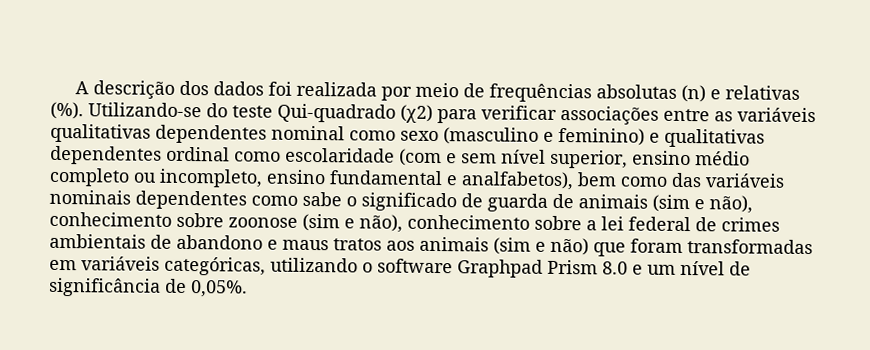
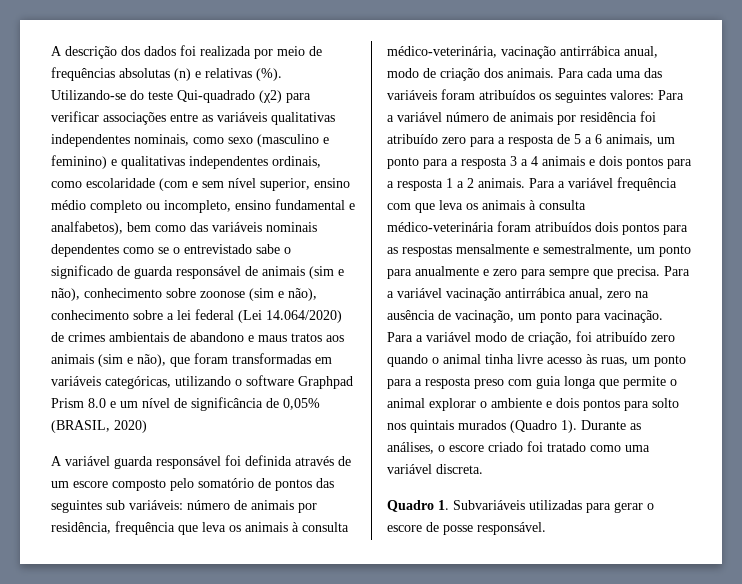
- Utilizando-se do teste Qui-quadrado (χ2) para verificar associações entre as variáveis qualitativas dependentes nominal como sexo (masculino e feminino) e qualitativas dependentes ordinal como escolaridade (com e sem nível superior, ensino médio completo ou incompleto, ensino fundamental e analfabetos), bem como das variáveis nominais dependentes como sabe o significado de guarda de animais (sim e não), conhecimento sobre zoonose (sim e não), conhecimento sobre a lei federal de crimes ambientais de abandono e maus tratos aos animais (sim e não) que foram transformadas em variáveis categóricas, utilizando o software Graphpad Prism 8.0 e um nível de significância de 0,05%.
+ Utilizando-se do teste Qui-quadrado (χ2) para verificar associações entre as variáveis qualitativas independentes nominais, como sexo (masculino e feminino) e qualitativas independentes ordinais, como escolaridade (com e sem nível superior, ensino médio completo ou incompleto, ensino fundamental e analfabetos), bem como das variáveis nominais dependentes como se o entrevistado sabe o significado de guarda responsável de animais (sim e não), conhecimento sobre zoonose (sim e não), conhecimento sobre a lei federal (Lei 14.064/2020) de crimes ambientais de abandono e maus tratos aos animais (sim e não), que foram transformadas em variáveis categóricas, utilizando o software Graphpad Prism 8.0 e um nível de significância de 0,05% (BRASIL, 2020)
+ A variável guarda responsável foi definida através de um escore composto pelo somatório de pontos das seguintes sub variáveis: número de animais por residência, frequência que leva os animais à consulta médico-veterinária, vacinação antirrábica anual, modo de criação dos animais. Para cada uma das variáveis foram atribuídos os seguintes valores: Para a variável número de animais por residência foi atribuído zero para a resposta de 5 a 6 animais, um ponto para a resposta 3 a 4 animais e dois pontos para a resposta 1 a 2 animais. Para a variável frequência com que leva os animais à consulta médico-veterinária foram atribuídos dois pontos para as respostas mensalmente e semestralmente, um ponto para anualmente e zero para sempre que precisa. Para a variável vacinação antirrábica anual, zero na ausência de vacinação, um ponto para vacinação. Para a variável modo de criação, foi atribuído zero quando o animal tinha livre acesso às ruas, um ponto para a resposta preso com guia longa que permite o animal explorar o ambiente e dois pontos para solto nos quintais murados (Quadro 1). Durante as análises, o escore criado foi tratado como uma variável discreta.
+ Quadro 1. Subvariáveis utilizadas para gerar o escore de posse responsável.

